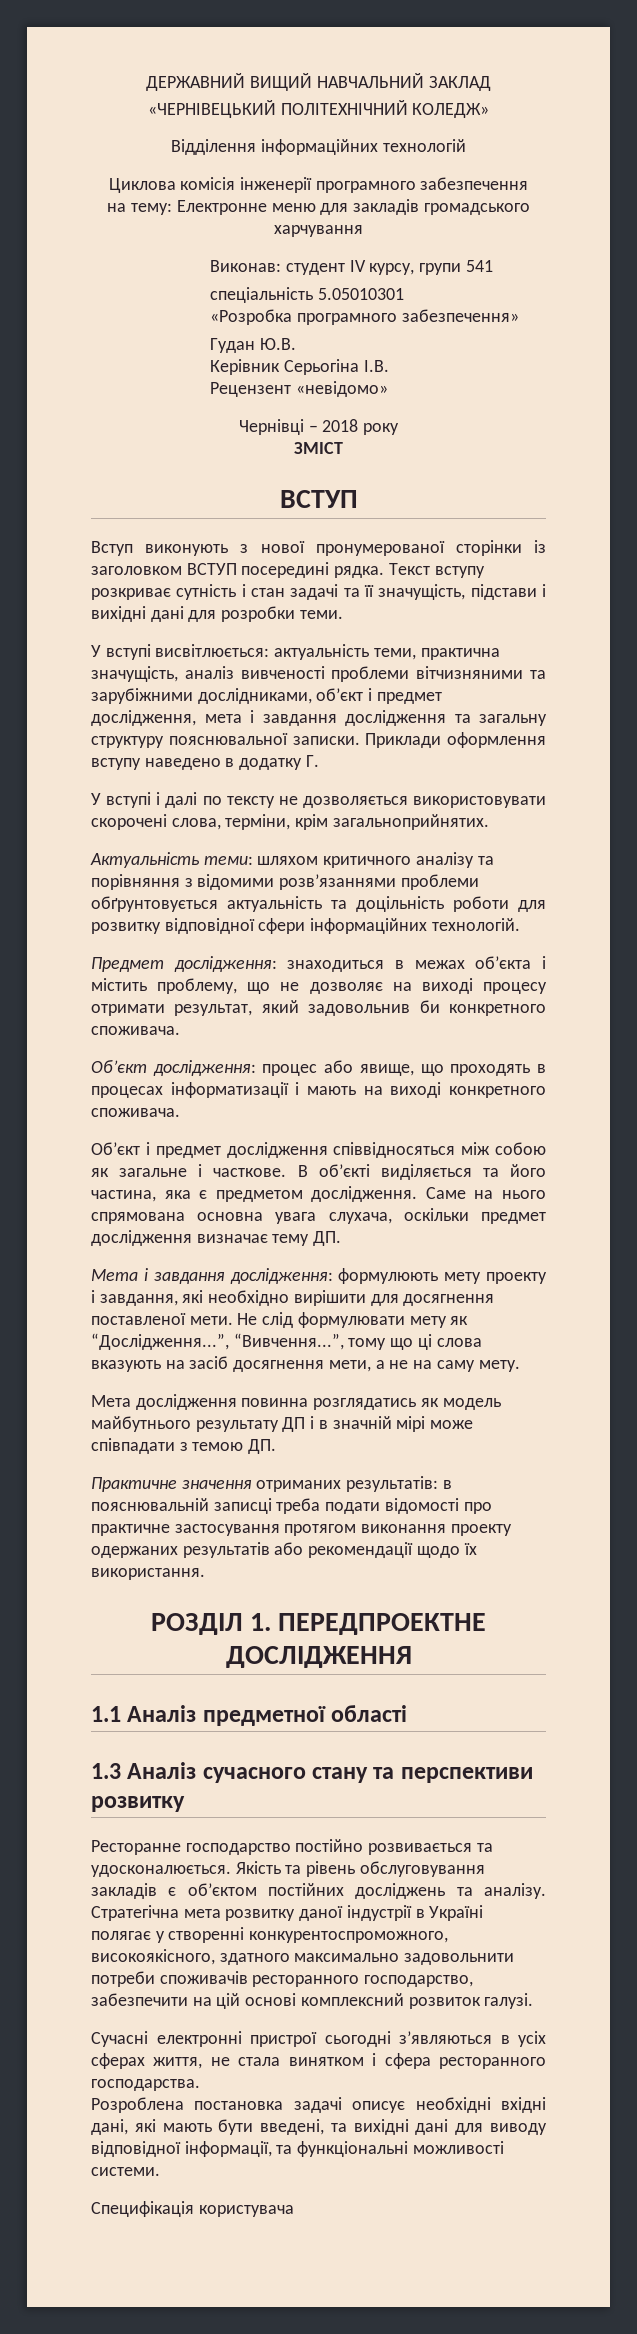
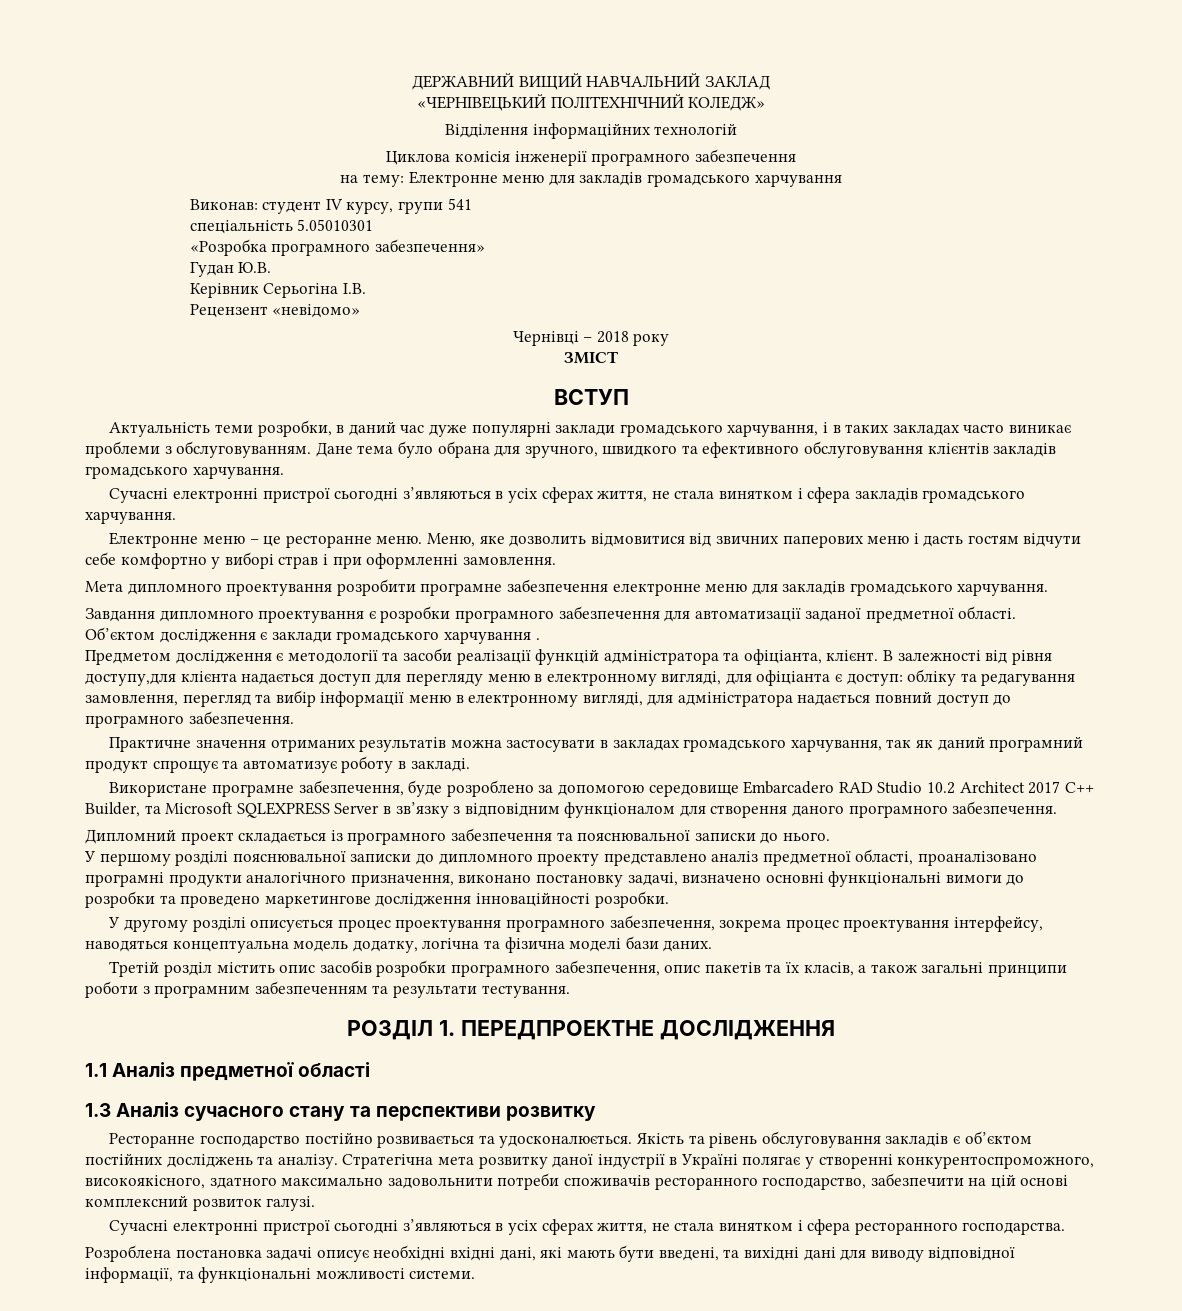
- Вступ виконують з нової пронумерованої сторінки із заголовком ВСТУП посередині рядка. Текст вступу розкриває сутність і стан задачі та її значущість, підстави і вихідні дані для розробки теми.
- У вступі висвітлюється: актуальність теми, практична значущість, аналіз вивченості проблеми вітчизняними та зарубіжними дослідниками, об’єкт і предмет дослідження, мета і завдання дослідження та загальну структуру пояснювальної записки. Приклади оформлення вступу наведено в додатку Г.
- У вступі і далі по тексту не дозволяється використовувати скорочені слова, терміни, крім загальноприйнятих.
- Актуальність теми: шляхом критичного аналізу та порівняння з відомими розв’язаннями проблеми обґрунтовується актуальність та доцільність роботи для розвитку відповідної сфери інформаційних технологій.
- Предмет дослідження: знаходиться в межах об’єкта і містить проблему, що не дозволяє на виході процесу отримати результат, який задовольнив би конкретного споживача.
- Об’єкт дослідження: процес або явище, що проходять в процесах інформатизації і мають на виході конкретного споживача.
- Об’єкт і предмет дослідження співвідносяться між собою як загальне і часткове. В об’єкті виділяється та його частина, яка є предметом дослідження. Саме на нього спрямована основна увага слухача, оскільки предмет дослідження визначає тему ДП.
- Мета і завдання дослідження: формулюють мету проекту і завдання, які необхідно вирішити для досягнення поставленої мети. Не слід формулювати мету як “Дослідження...”, “Вивчення...”, тому що ці слова вказують на засіб досягнення мети, а не на саму мету.
- Мета дослідження повинна розглядатись як модель майбутнього результату ДП і в значній мірі може співпадати з темою ДП.
- Практичне значення отриманих результатів: в пояснювальній записці треба подати відомості про практичне застосування протягом виконання проекту одержаних результатів або рекомендації щодо їх використання.
+ Актуальність теми розробки, в даний час дуже популярні заклади громадського харчування, і в таких закладах часто виникає проблеми з обслуговуванням. Дане тема було обрана для зручного, швидкого та ефективного обслуговування клієнтів закладів громадського харчування.
+ Сучасні електронні пристрої сьогодні з’являються в усіх сферах життя, не стала винятком і сфера закладів громадського харчування.
+ Електронне меню – це ресторанне меню. Меню, яке дозволить відмовитися від звичних паперових меню і дасть гостям відчути себе комфортно у виборі страв і при оформленні замовлення.
+ Мета дипломного проектування розробити програмне забезпечення електронне меню для закладів громадського харчування.
+ Завдання дипломного проектування є розробки програмного забезпечення для автоматизації заданої предметної області.
+ Об’єктом дослідження є заклади громадського харчування .
+ Предметом дослідження є методології та засоби реалізації функцій адміністратора та офіціанта, клієнт. В залежності від рівня доступу,для клієнта надається доступ для перегляду меню в електронному вигляді, для офіціанта є доступ: обліку та редагування замовлення, перегляд та вибір інформації меню в електронному вигляді, для адміністратора надається повний доступ до програмного забезпечення.
+ Практичне значення отриманих результатів можна застосувати в закладах громадського харчування, так як даний програмний продукт спрощує та автоматизує роботу в закладі.
+ Використане програмне забезпечення, буде розроблено за допомогою середовище Embarcadero RAD Studio 10.2 Architect 2017 С++ Builder, та Microsoft SQLEXPRESS Server в зв’язку з відповідним функціоналом для створення даного програмного забезпечення.
+ Дипломний проект складається із програмного забезпечення та пояснювальної записки до нього.
+ У першому розділі пояснювальної записки до дипломного проекту представлено аналіз предметної області, проаналізовано програмні продукти аналогічного призначення, виконано постановку задачі, визначено основні функціональні вимоги до розробки та проведено маркетингове дослідження інноваційності розробки.
+ У другому розділі описується процес проектування програмного забезпечення, зокрема процес проектування інтерфейсу, наводяться концептуальна модель додатку, логічна та фізична моделі бази даних.
+ Третій розділ містить опис засобів розробки програмного забезпечення, опис пакетів та їх класів, а також загальні принципи роботи з програмним забезпеченням та результати тестування.
- Специфікація користувача

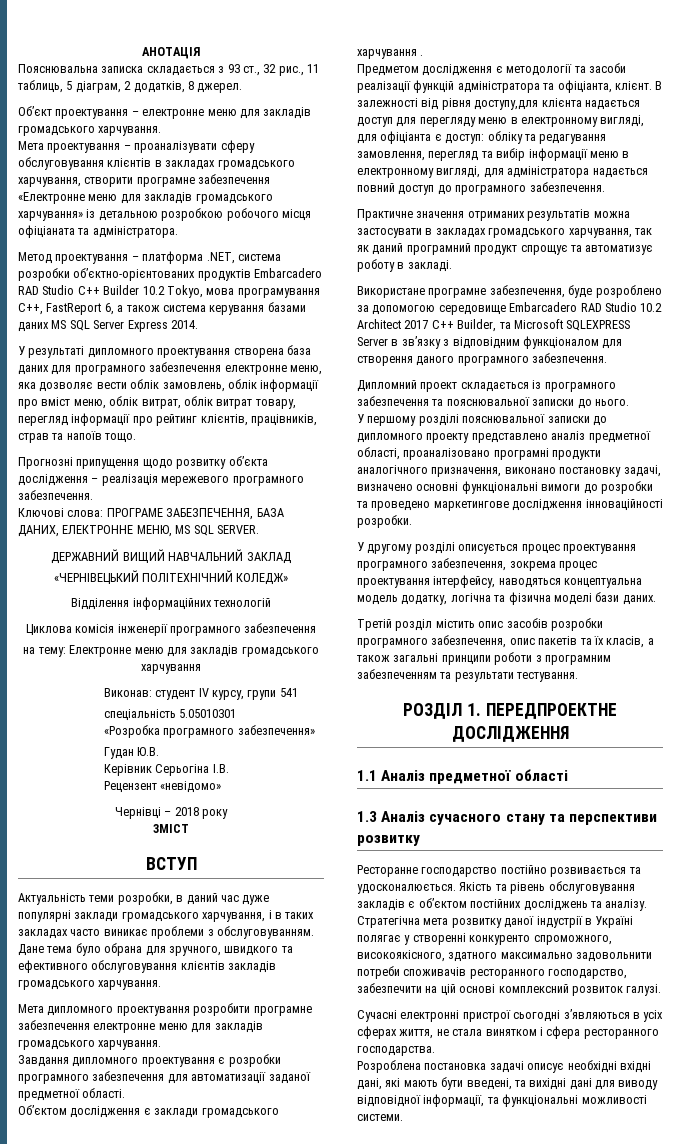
+ АНОТАЦІЯ
+ Пояснювальна записка складається з 93 ст., 32 рис., 11 таблиць, 5 діаграм, 2 додатків, 8 джерел.
+ Об’єкт проектування – електронне меню для закладів громадського харчування.
+ Мета проектування – проаналізувати сферу обслуговування клієнтів в закладах громадського харчування, створити програмне забезпечення «Електронне меню для закладів громадського харчування» із детальною розробкою робочого місця офіціаната та адміністратора.
+ Метод проектування – платформа .NET, система розробки об’єктно-орієнтованих продуктів Embarcadero RAD Studio C++ Builder 10.2 Tokyo, мова програмування С++, FastReport 6, а також система керування базами даних MS SQL Server Express 2014.
+ У результаті дипломного проектування створена база даних для програмного забезпечення електронне меню, яка дозволяє вести облік замовлень, облік інформації про вміст меню, облік витрат, облік витрат товару, перегляд інформації про рейтинг клієнтів, працівників, страв та напоїв тощо.
+ Прогнозні припущення щодо розвитку об’єкта дослідження – реалізація мережевого програмного забезпечення.
+ Ключові слова: ПРОГРАМЕ ЗАБЕЗПЕЧЕННЯ, БАЗА ДАНИХ, ЕЛЕКТРОННЕ МЕНЮ, MS SQL SERVER.
- Сучасні електронні пристрої сьогодні з’являються в усіх сферах життя, не стала винятком і сфера закладів громадського харчування.
- Електронне меню – це ресторанне меню. Меню, яке дозволить відмовитися від звичних паперових меню і дасть гостям відчути себе комфортно у виборі страв і при оформленні замовлення.
- Стратегічна мета розвитку даної індустрії в Україні полягає у створенні конкурентоспроможного, високоякісного, здатного максимально задовольнити потреби споживачів ресторанного господарство, забезпечити на цій основі комплексний розвиток галузі.
+ Стратегічна мета розвитку даної індустрії в Україні полягає у створенні конкуренто спроможного, високоякісного, здатного максимально задовольнити потреби споживачів ресторанного господарство, забезпечити на цій основі комплексний розвиток галузі.

